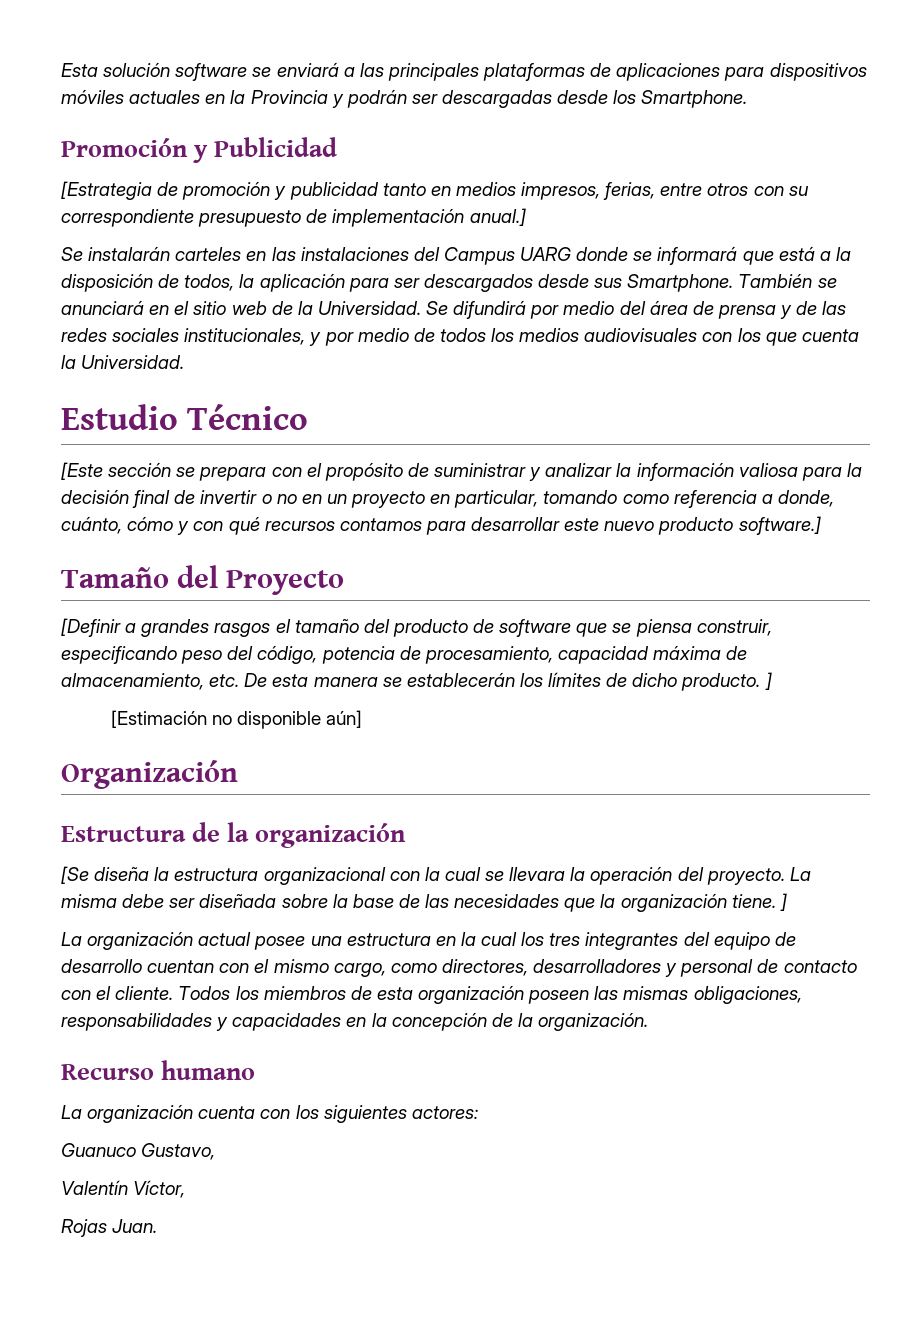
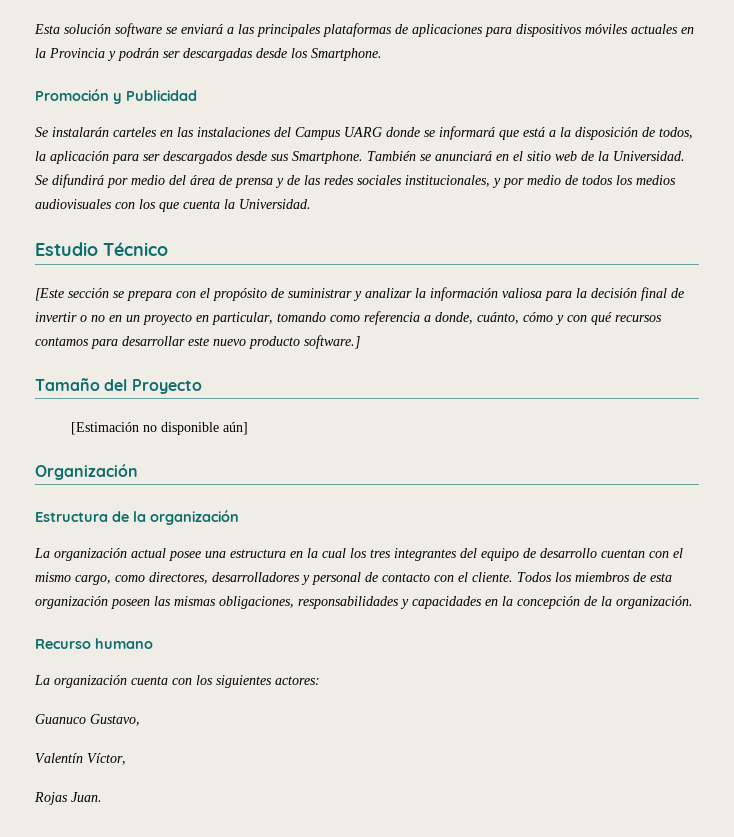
- [Estrategia de promoción y publicidad tanto en medios impresos, ferias, entre otros con su correspondiente presupuesto de implementación anual.]
- [Definir a grandes rasgos el tamaño del producto de software que se piensa construir, especificando peso del código, potencia de procesamiento, capacidad máxima de almacenamiento, etc. De esta manera se establecerán los límites de dicho producto. ]
- [Se diseña la estructura organizacional con la cual se llevara la operación del proyecto. La misma debe ser diseñada sobre la base de las necesidades que la organización tiene. ]

